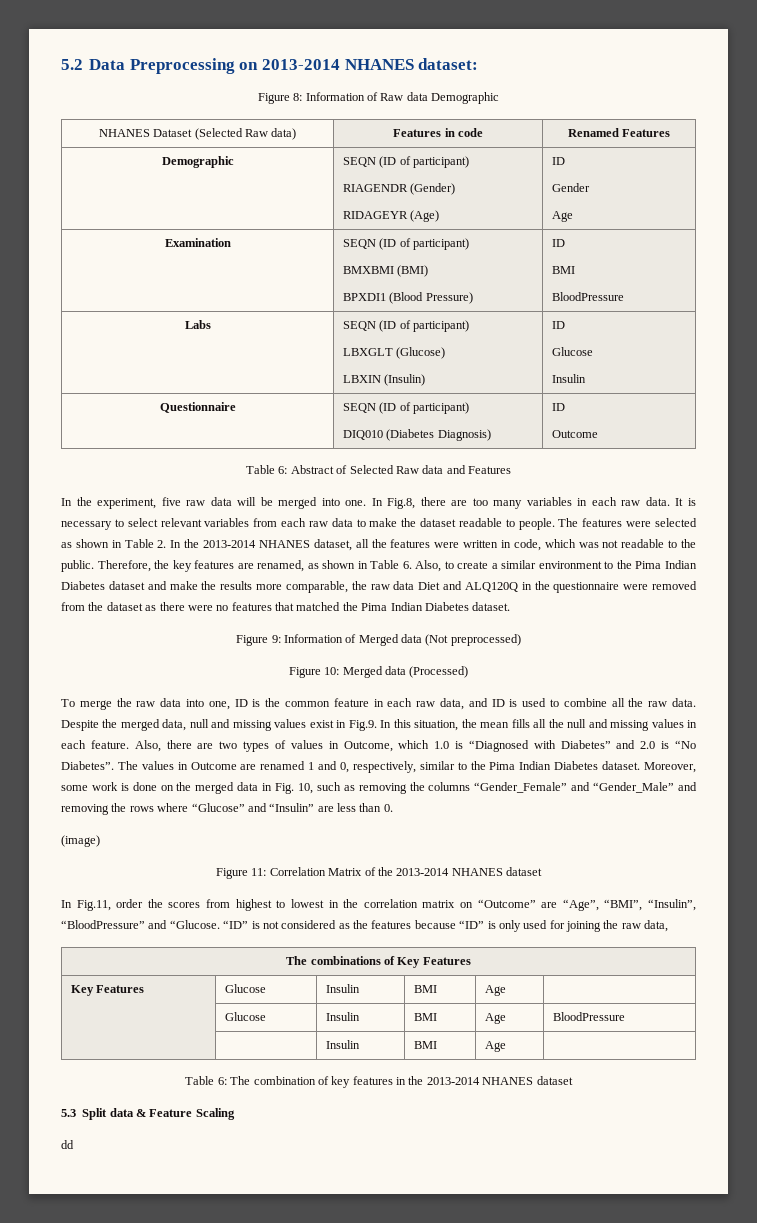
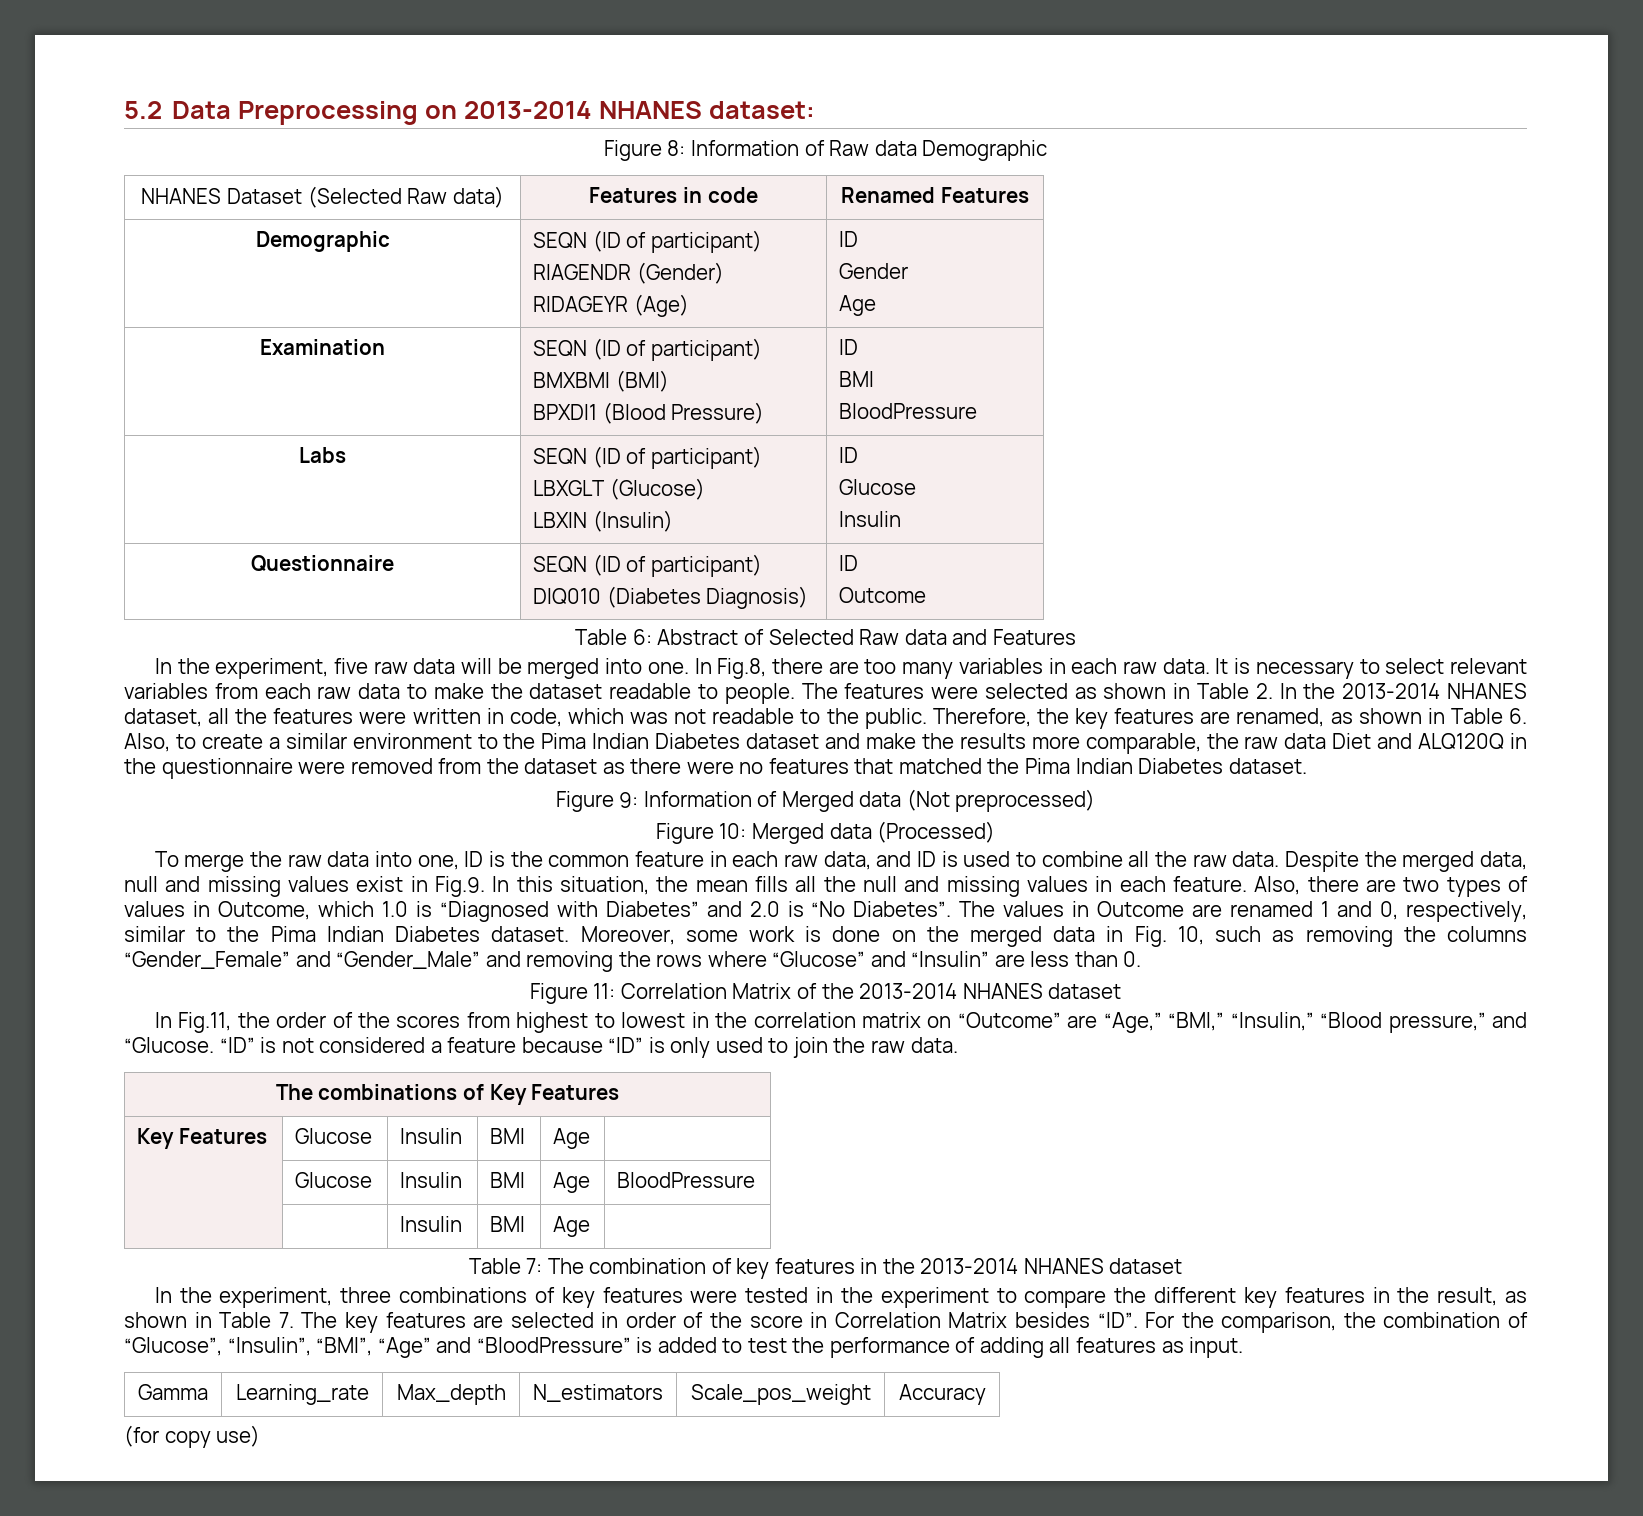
- (image)
- In Fig.11, order the scores from highest to lowest in the correlation matrix on “Outcome” are “Age”, “BMI”, “Insulin”, “BloodPressure” and “Glucose.
+ In Fig.11, the order of the scores from highest to lowest in the correlation matrix on “Outcome” are “Age,” “BMI,” “Insulin,” “Blood pressure,” and “Glucose.
- “ID” is not considered as the features because “ID” is only used for joining the raw data,
+ “ID” is not considered a feature because “ID” is only used to join the raw data.
- Table 6: The combination of key features in the 2013-2014 NHANES dataset
+ Table 7: The combination of key features in the 2013-2014 NHANES dataset
- 5.3 Split data & Feature Scaling
- dd
+ In the experiment, three combinations of key features were tested in the experiment to compare the different key features in the result, as shown in Table 7. The key features are selected in order of the score in Correlation Matrix besides “ID”. For the comparison, the combination of “Glucose”, “Insulin”, “BMI”, “Age” and “BloodPressure” is added to test the performance of adding all features as input.
+ Gamma | Learning_rate | Max_depth | N_estimators | Scale_pos_weight | Accuracy
+ (for copy use)

